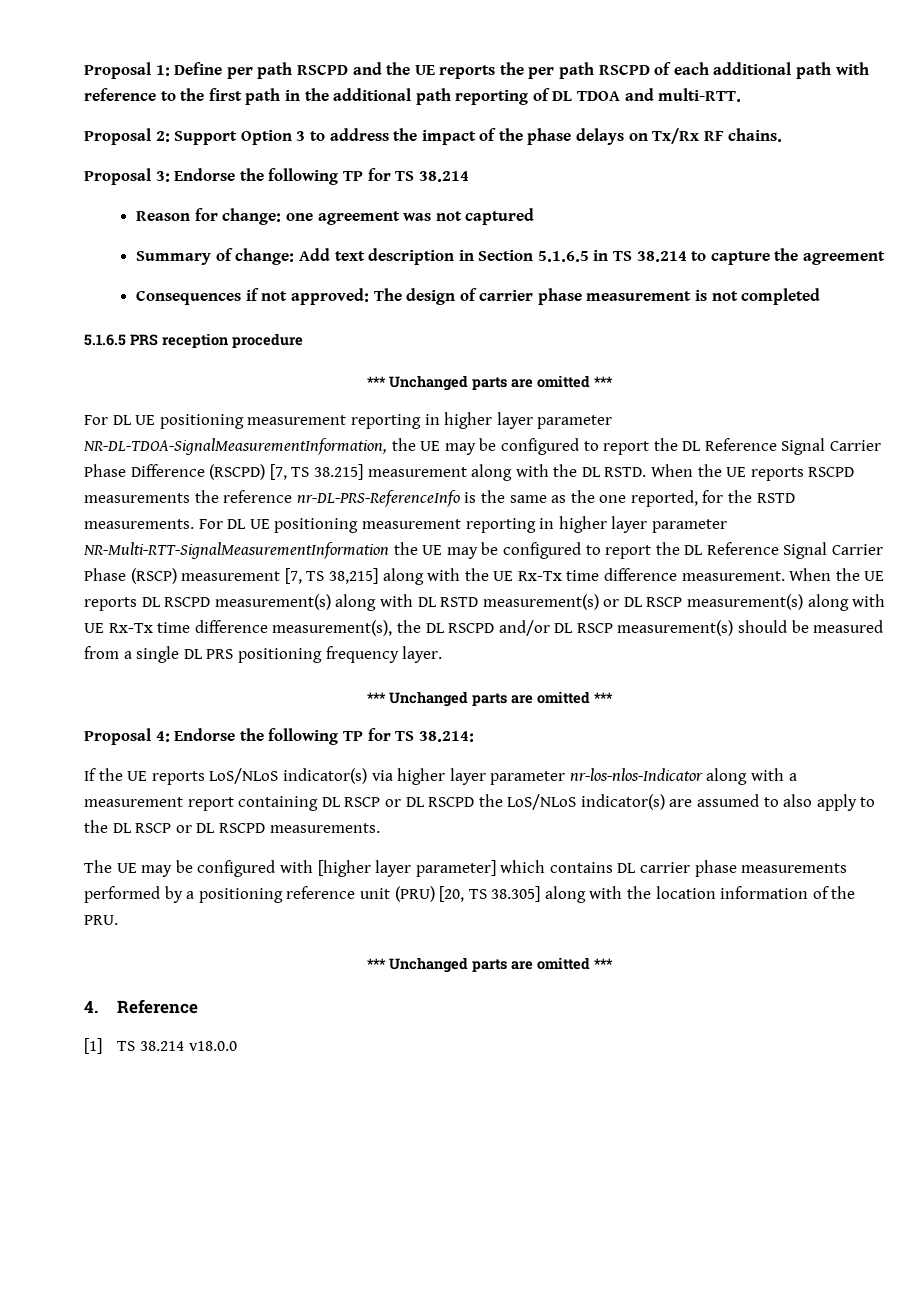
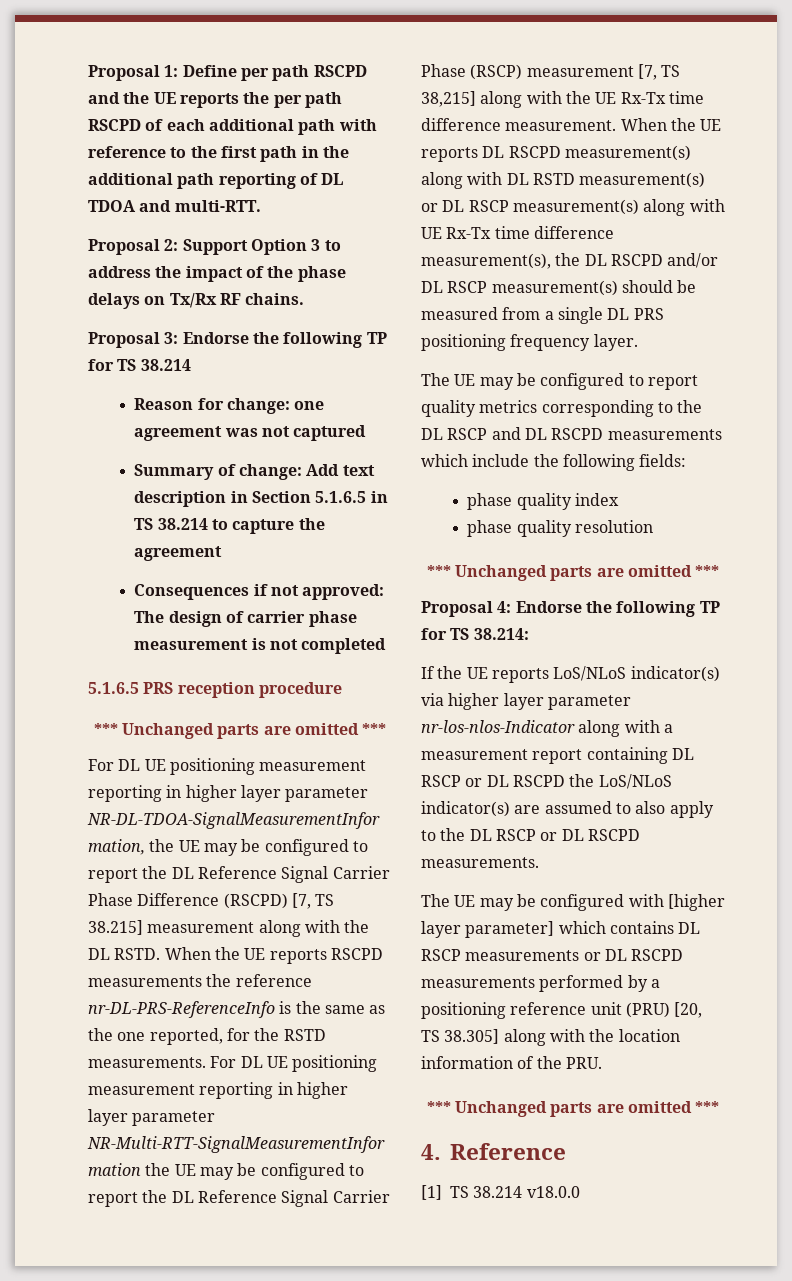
+ The UE may be configured to report quality metrics corresponding to the DL RSCP and DL RSCPD measurements which include the following fields:
+ phase quality index
+ phase quality resolution
- The UE may be configured with [higher layer parameter] which contains DL carrier phase measurements performed by a positioning reference unit (PRU) [20, TS 38.305] along with the location information of the PRU.
+ The UE may be configured with [higher layer parameter] which contains DL RSCP measurements or DL RSCPD measurements performed by a positioning reference unit (PRU) [20, TS 38.305] along with the location information of the PRU.

